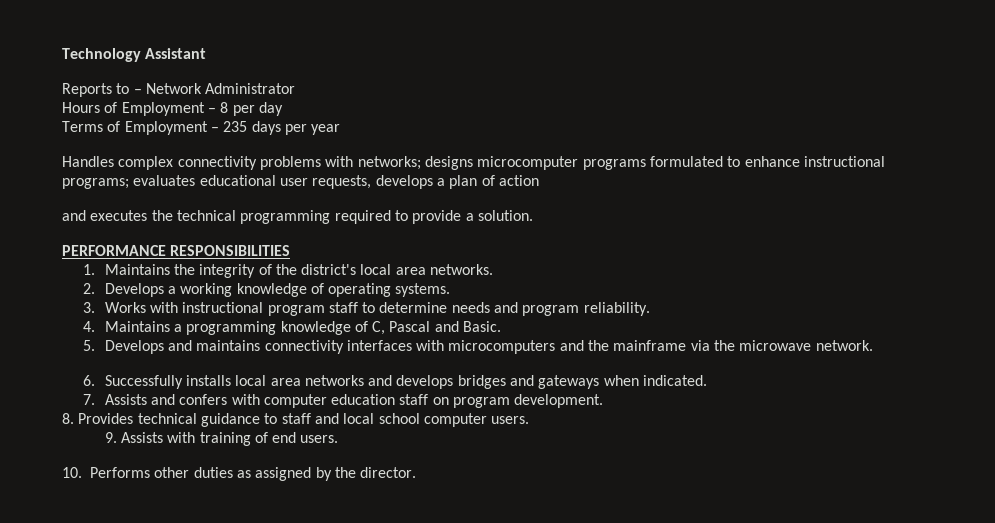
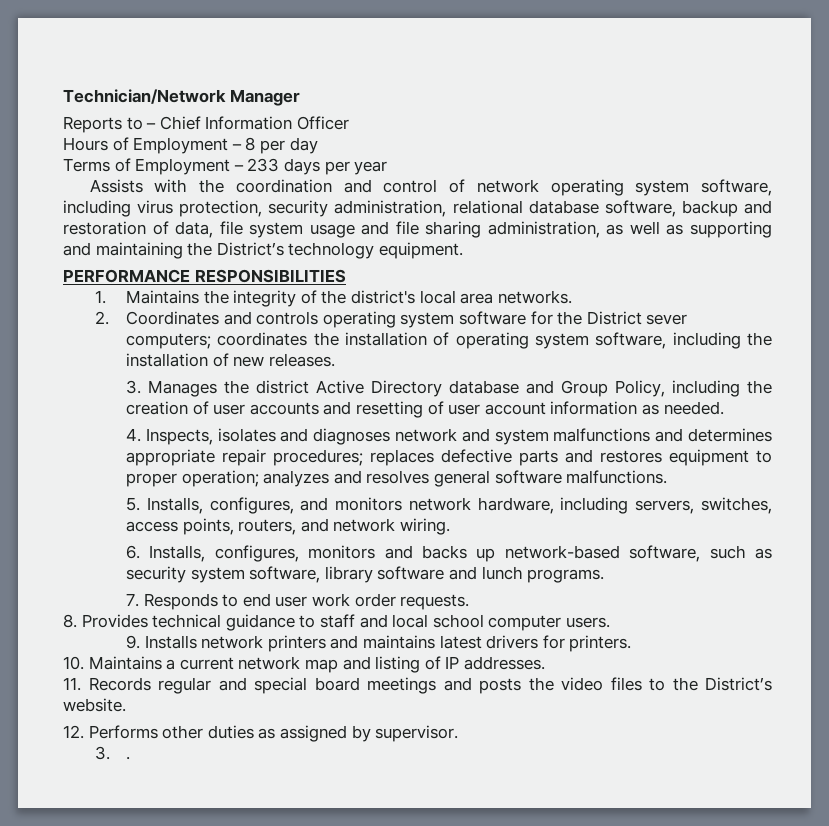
- Technology Assistant
+ Technician/Network Manager
- Reports to – Network Administrator
+ Reports to – Chief Information Officer
- Terms of Employment – 235 days per year
+ Terms of Employment – 233 days per year
- Handles complex connectivity problems with networks; designs microcomputer programs formulated to enhance instructional programs; evaluates educational user requests, develops a plan of action
- and executes the technical programming required to provide a solution.
+ Assists with the coordination and control of network operating system software, including virus protection, security administration, relational database software, backup and restoration of data, file system usage and file sharing administration, as well as supporting and maintaining the District’s technology equipment.
- 2. Develops a working knowledge of operating systems.
- 3. Works with instructional program staff to determine needs and program reliability.
- 4. Maintains a programming knowledge of C, Pascal and Basic.
- 5. Develops and maintains connectivity interfaces with microcomputers and the mainframe via the microwave network.
- 6. Successfully installs local area networks and develops bridges and gateways when indicated.
- 7. Assists and confers with computer education staff on program development.
+ 2. Coordinates and controls operating system software for the District sever computers; coordinates the installation of operating system software, including the installation of new releases.
+ 3. Manages the district Active Directory database and Group Policy, including the creation of user accounts and resetting of user account information as needed.
+ 4. Inspects, isolates and diagnoses network and system malfunctions and determines appropriate repair procedures; replaces defective parts and restores equipment to proper operation; analyzes and resolves general software malfunctions.
+ 5. Installs, configures, and monitors network hardware, including servers, switches, access points, routers, and network wiring.
+ 6. Installs, configures, monitors and backs up network-based software, such as security system software, library software and lunch programs.
+ 7. Responds to end user work order requests.
- 9. Assists with training of end users.
- 10. Performs other duties as assigned by the director.
+ 9. Installs network printers and maintains latest drivers for printers.
+ 10. Maintains a current network map and listing of IP addresses.
+ 11. Records regular and special board meetings and posts the video files to the District’s website.
+ 12. Performs other duties as assigned by supervisor.
+ 3. .

